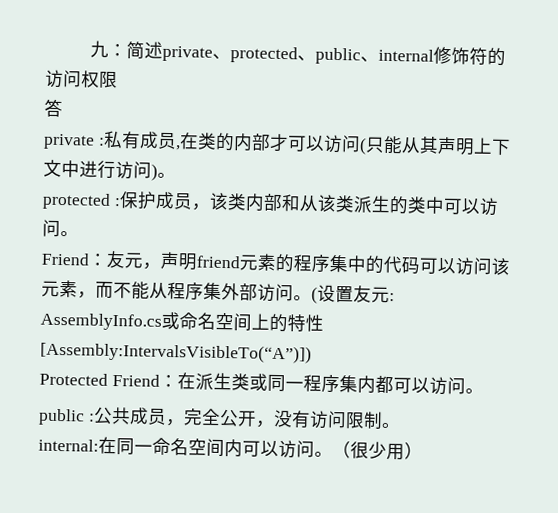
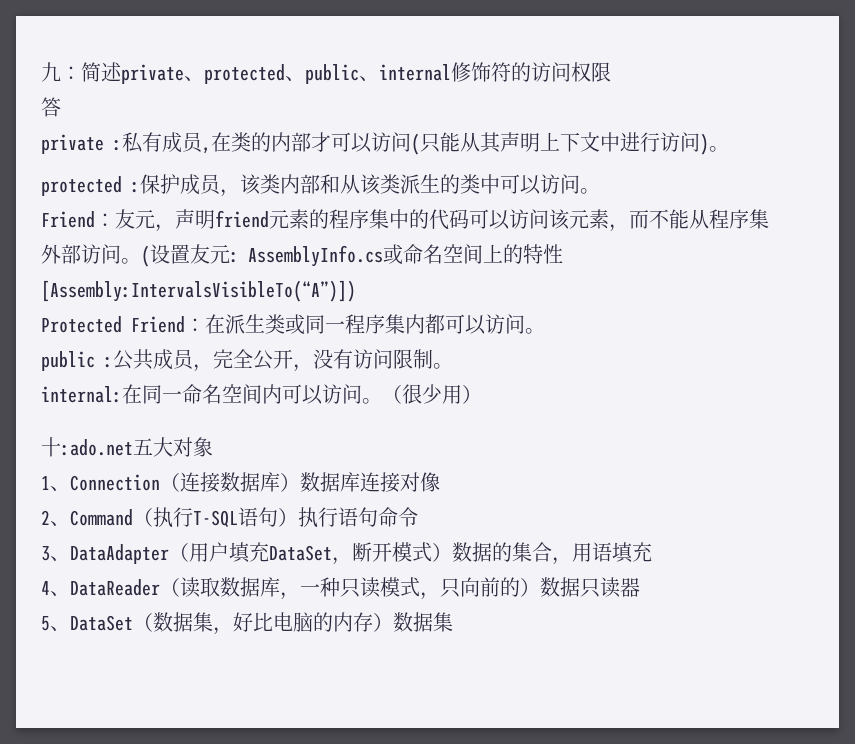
+ 十:ado.net五大对象
+ 1、Connection（连接数据库）数据库连接对像
+ 2、Command（执行T-SQL语句）执行语句命令
+ 3、DataAdapter（用户填充DataSet，断开模式）数据的集合，用语填充
+ 4、DataReader（读取数据库，一种只读模式，只向前的）数据只读器
+ 5、DataSet（数据集，好比电脑的内存）数据集

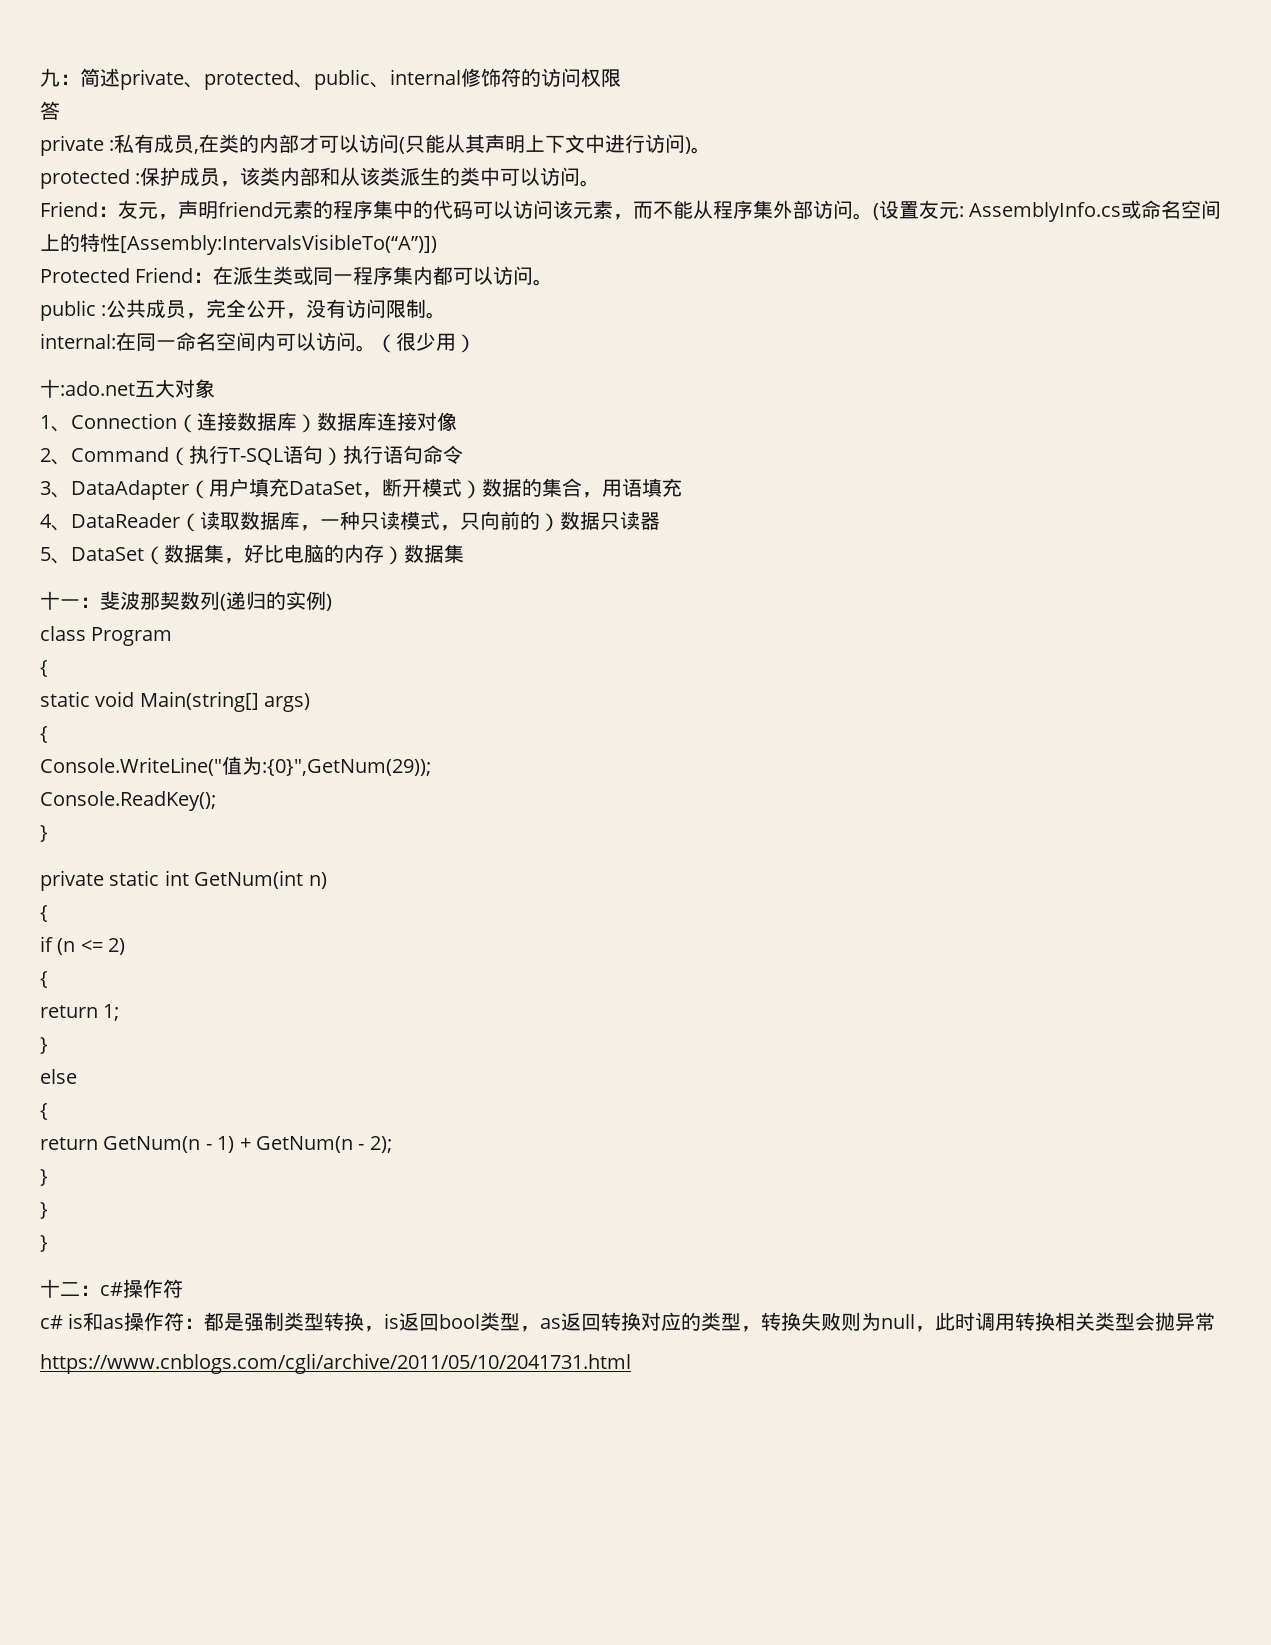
+ 十一：斐波那契数列(递归的实例)
+ class Program
+ {
+ static void Main(string[] args)
+ {
+ Console.WriteLine("值为:{0}",GetNum(29));
+ Console.ReadKey();
+ }
+ private static int GetNum(int n)
+ {
+ if (n <= 2)
+ {
+ return 1;
+ }
+ else
+ {
+ return GetNum(n - 1) + GetNum(n - 2);
+ }
+ }
+ }
+ 十二：c#操作符
+ c# is和as操作符：都是强制类型转换，is返回bool类型，as返回转换对应的类型，转换失败则为null，此时调用转换相关类型会抛异常
+ https://www.cnblogs.com/cgli/archive/2011/05/10/2041731.html

